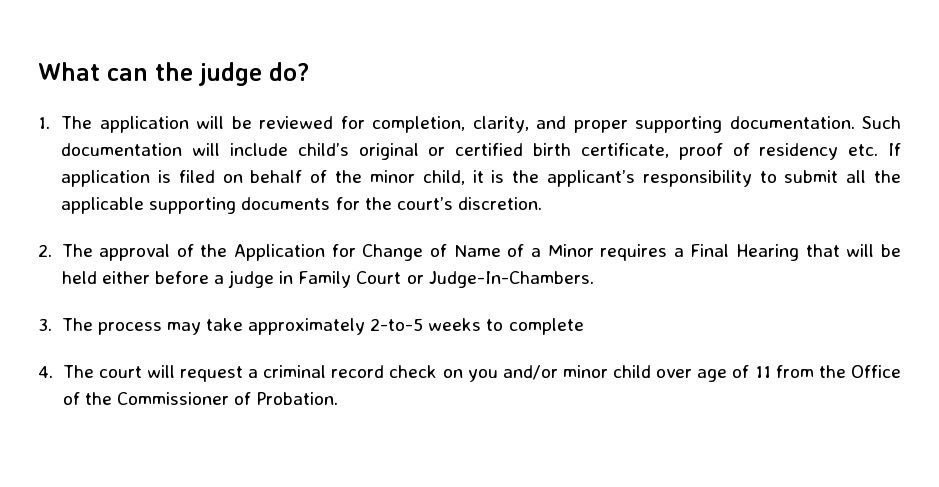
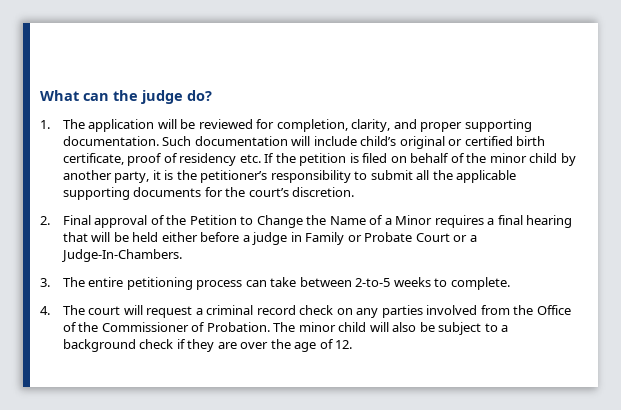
- Such documentation will include child’s original or certified birth certificate, proof of residency etc. If application is filed on behalf of the minor child, it is the applicant’s responsibility to submit all the applicable supporting documents for the court’s discretion.
+ Such documentation will include child’s original or certified birth certificate, proof of residency etc. If the petition is filed on behalf of the minor child by another party, it is the petitioner’s responsibility to submit all the applicable supporting documents for the court’s discretion.
- 2. The approval of the Application for Change of Name of a Minor requires a Final Hearing that will be held either before a judge in Family Court or Judge-In-Chambers.
+ 2. Final approval of the Petition to Change the Name of a Minor requires a final hearing that will be held either before a judge in Family or Probate Court or a Judge-In-Chambers.
- 3. The process may take approximately 2-to-5 weeks to complete
+ 3. The entire petitioning process can take between 2-to-5 weeks to complete.
- 4. The court will request a criminal record check on you and/or minor child over age of 11 from the Office of the Commissioner of Probation.
+ 4. The court will request a criminal record check on any parties involved from the Office of the Commissioner of Probation.
+ The minor child will also be subject to a background check if they are over the age of 12.

